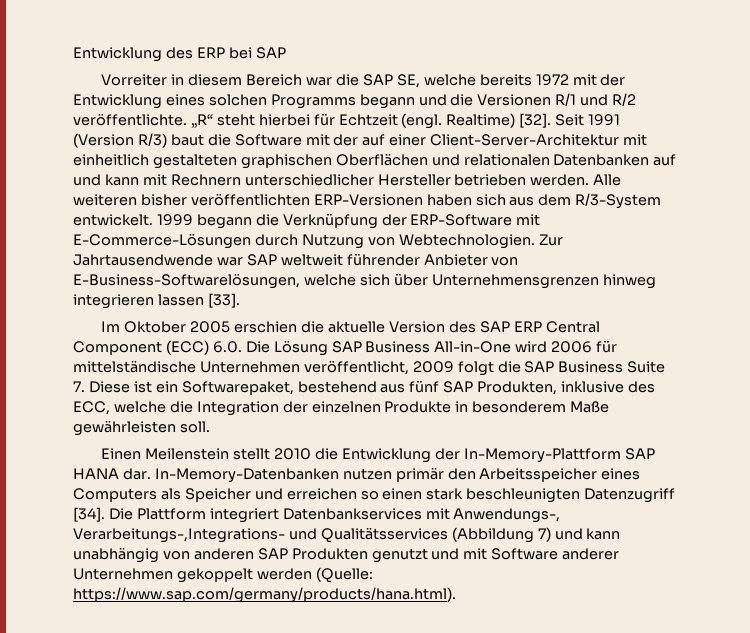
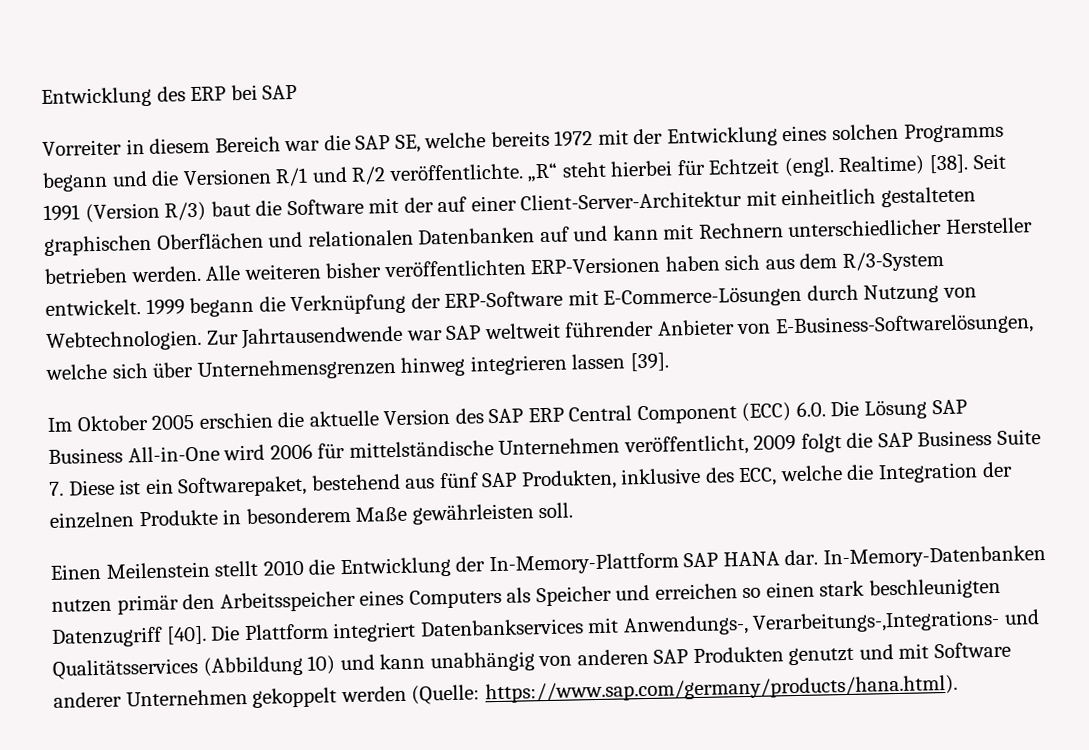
- Realtime) [32].
+ Realtime) [38].
- Zur Jahrtausendwende war SAP weltweit führender Anbieter von E-Business-Softwarelösungen, welche sich über Unternehmensgrenzen hinweg integrieren lassen [33].
+ Zur Jahrtausendwende war SAP weltweit führender Anbieter von E-Business-Softwarelösungen, welche sich über Unternehmensgrenzen hinweg integrieren lassen [39].
- In-Memory-Datenbanken nutzen primär den Arbeitsspeicher eines Computers als Speicher und erreichen so einen stark beschleunigten Datenzugriff [34].
+ In-Memory-Datenbanken nutzen primär den Arbeitsspeicher eines Computers als Speicher und erreichen so einen stark beschleunigten Datenzugriff [40].
- Die Plattform integriert Datenbankservices mit Anwendungs-, Verarbeitungs-,Integrations- und Qualitätsservices (Abbildung 7) und kann unabhängig von anderen SAP Produkten genutzt und mit Software anderer Unternehmen gekoppelt werden (Quelle: https://www.sap.com/germany/products/hana.html).
+ Die Plattform integriert Datenbankservices mit Anwendungs-, Verarbeitungs-,Integrations- und Qualitätsservices (Abbildung 10) und kann unabhängig von anderen SAP Produkten genutzt und mit Software anderer Unternehmen gekoppelt werden (Quelle: https://www.sap.com/germany/products/hana.html).

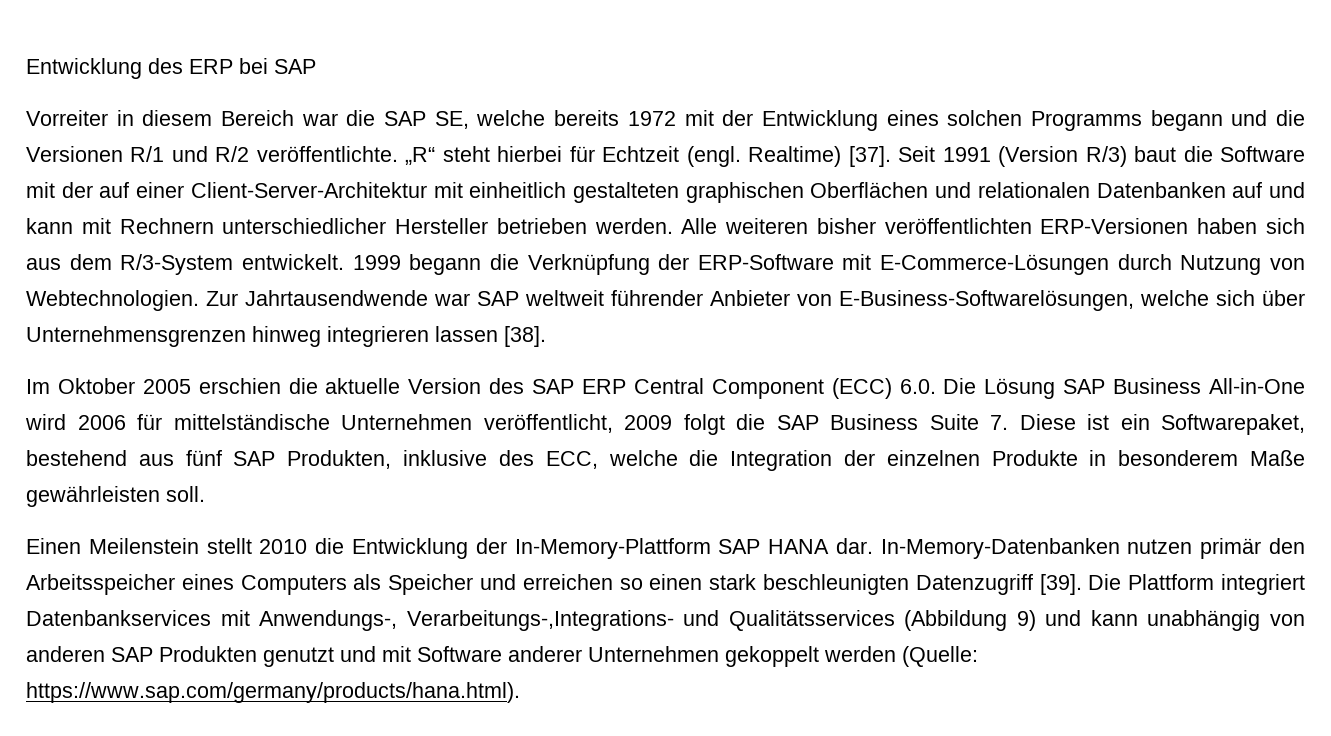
- Realtime) [38].
+ Realtime) [37].
- Zur Jahrtausendwende war SAP weltweit führender Anbieter von E-Business-Softwarelösungen, welche sich über Unternehmensgrenzen hinweg integrieren lassen [39].
+ Zur Jahrtausendwende war SAP weltweit führender Anbieter von E-Business-Softwarelösungen, welche sich über Unternehmensgrenzen hinweg integrieren lassen [38].
- In-Memory-Datenbanken nutzen primär den Arbeitsspeicher eines Computers als Speicher und erreichen so einen stark beschleunigten Datenzugriff [40].
+ In-Memory-Datenbanken nutzen primär den Arbeitsspeicher eines Computers als Speicher und erreichen so einen stark beschleunigten Datenzugriff [39].
- Die Plattform integriert Datenbankservices mit Anwendungs-, Verarbeitungs-,Integrations- und Qualitätsservices (Abbildung 10) und kann unabhängig von anderen SAP Produkten genutzt und mit Software anderer Unternehmen gekoppelt werden (Quelle: https://www.sap.com/germany/products/hana.html).
+ Die Plattform integriert Datenbankservices mit Anwendungs-, Verarbeitungs-,Integrations- und Qualitätsservices (Abbildung 9) und kann unabhängig von anderen SAP Produkten genutzt und mit Software anderer Unternehmen gekoppelt werden (Quelle: https://www.sap.com/germany/products/hana.html).

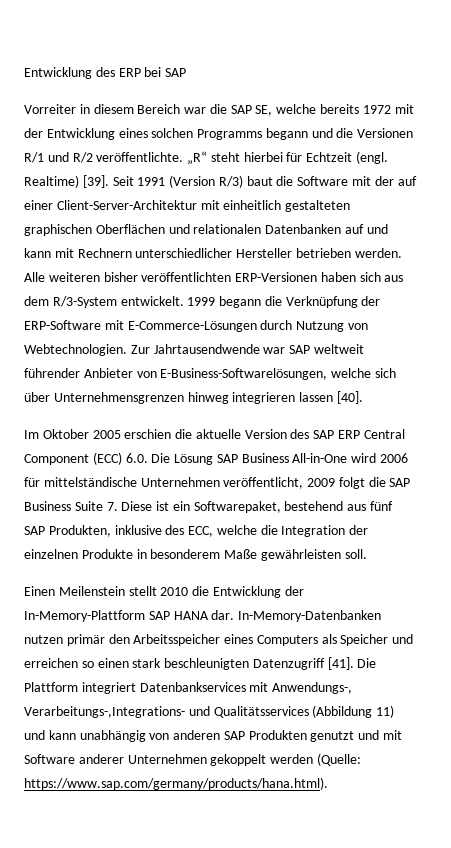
- Realtime) [37].
+ Realtime) [39].
- Zur Jahrtausendwende war SAP weltweit führender Anbieter von E-Business-Softwarelösungen, welche sich über Unternehmensgrenzen hinweg integrieren lassen [38].
+ Zur Jahrtausendwende war SAP weltweit führender Anbieter von E-Business-Softwarelösungen, welche sich über Unternehmensgrenzen hinweg integrieren lassen [40].
- In-Memory-Datenbanken nutzen primär den Arbeitsspeicher eines Computers als Speicher und erreichen so einen stark beschleunigten Datenzugriff [39].
+ In-Memory-Datenbanken nutzen primär den Arbeitsspeicher eines Computers als Speicher und erreichen so einen stark beschleunigten Datenzugriff [41].
- Die Plattform integriert Datenbankservices mit Anwendungs-, Verarbeitungs-,Integrations- und Qualitätsservices (Abbildung 9) und kann unabhängig von anderen SAP Produkten genutzt und mit Software anderer Unternehmen gekoppelt werden (Quelle: https://www.sap.com/germany/products/hana.html).
+ Die Plattform integriert Datenbankservices mit Anwendungs-, Verarbeitungs-,Integrations- und Qualitätsservices (Abbildung 11) und kann unabhängig von anderen SAP Produkten genutzt und mit Software anderer Unternehmen gekoppelt werden (Quelle: https://www.sap.com/germany/products/hana.html).

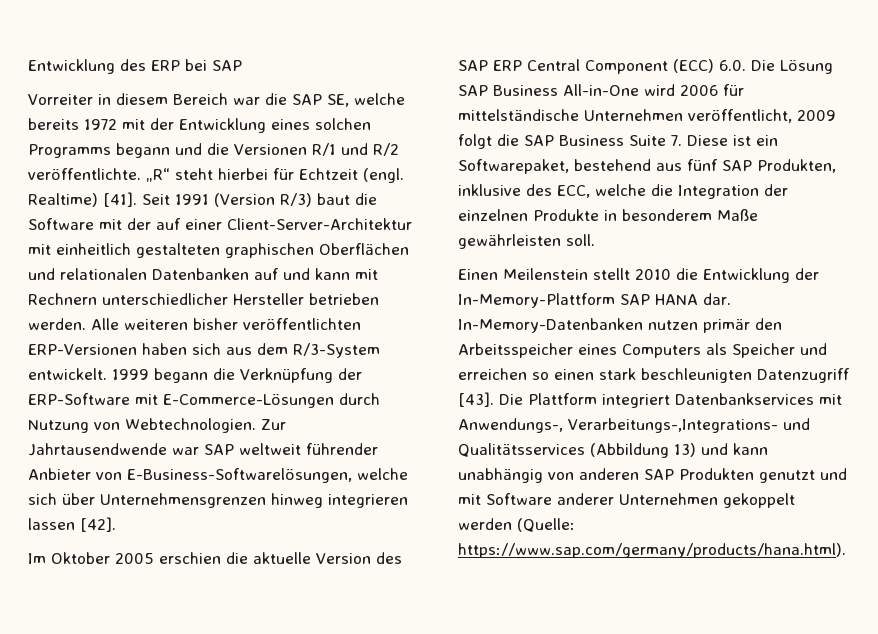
- Realtime) [39].
+ Realtime) [41].
- Zur Jahrtausendwende war SAP weltweit führender Anbieter von E-Business-Softwarelösungen, welche sich über Unternehmensgrenzen hinweg integrieren lassen [40].
+ Zur Jahrtausendwende war SAP weltweit führender Anbieter von E-Business-Softwarelösungen, welche sich über Unternehmensgrenzen hinweg integrieren lassen [42].
- In-Memory-Datenbanken nutzen primär den Arbeitsspeicher eines Computers als Speicher und erreichen so einen stark beschleunigten Datenzugriff [41].
+ In-Memory-Datenbanken nutzen primär den Arbeitsspeicher eines Computers als Speicher und erreichen so einen stark beschleunigten Datenzugriff [43].
- Die Plattform integriert Datenbankservices mit Anwendungs-, Verarbeitungs-,Integrations- und Qualitätsservices (Abbildung 11) und kann unabhängig von anderen SAP Produkten genutzt und mit Software anderer Unternehmen gekoppelt werden (Quelle: https://www.sap.com/germany/products/hana.html).
+ Die Plattform integriert Datenbankservices mit Anwendungs-, Verarbeitungs-,Integrations- und Qualitätsservices (Abbildung 13) und kann unabhängig von anderen SAP Produkten genutzt und mit Software anderer Unternehmen gekoppelt werden (Quelle: https://www.sap.com/germany/products/hana.html).

